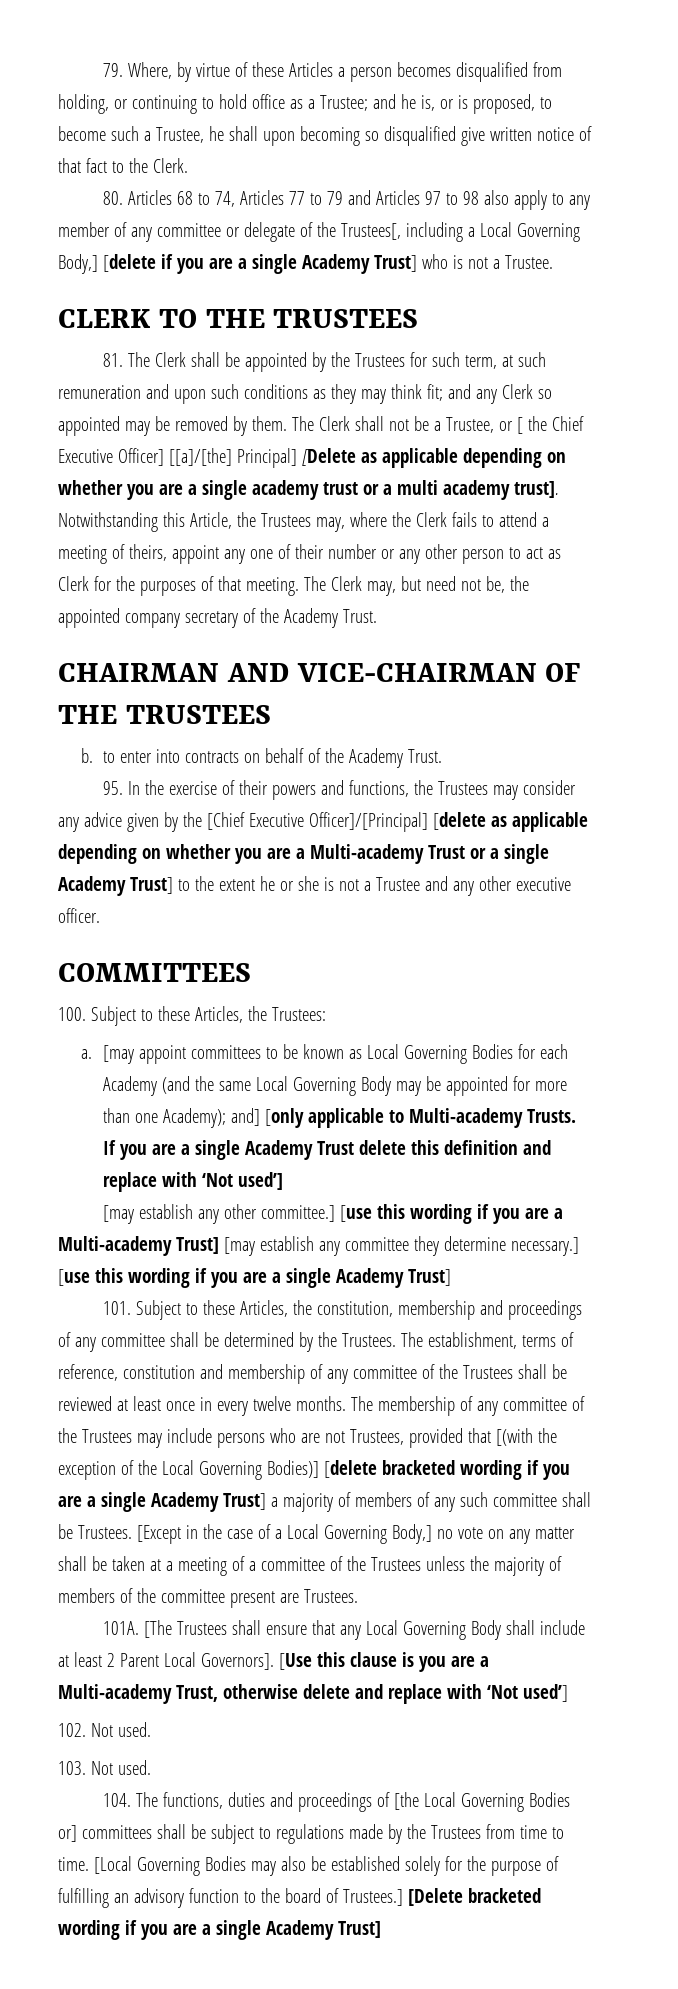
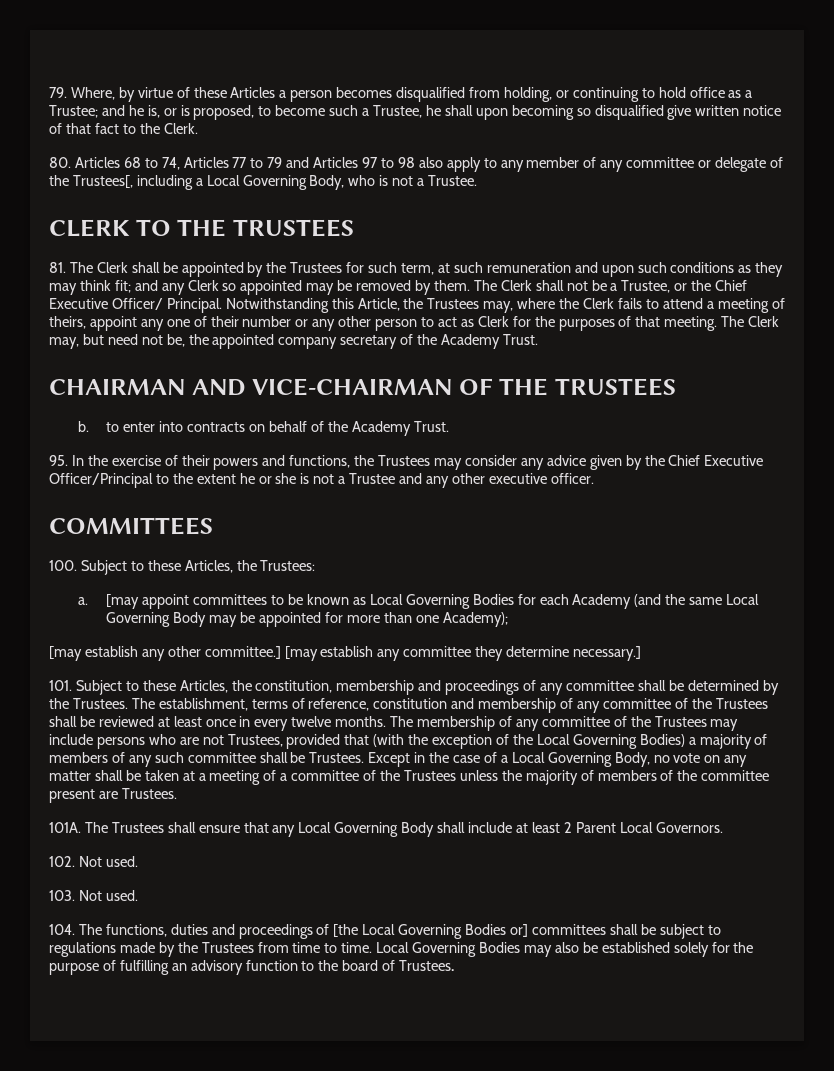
- 80. Articles 68 to 74, Articles 77 to 79 and Articles 97 to 98 also apply to any member of any committee or delegate of the Trustees[, including a Local Governing Body,] [delete if you are a single Academy Trust] who is not a Trustee.
+ 80. Articles 68 to 74, Articles 77 to 79 and Articles 97 to 98 also apply to any member of any committee or delegate of the Trustees[, including a Local Governing Body, who is not a Trustee.
- The Clerk shall not be a Trustee, or [ the Chief Executive Officer] [[a]/[the] Principal] [Delete as applicable depending on whether you are a single academy trust or a multi academy trust].
+ The Clerk shall not be a Trustee, or the Chief Executive Officer/ Principal.
- 95. In the exercise of their powers and functions, the Trustees may consider any advice given by the [Chief Executive Officer]/[Principal] [delete as applicable depending on whether you are a Multi-academy Trust or a single Academy Trust] to the extent he or she is not a Trustee and any other executive officer.
+ 95. In the exercise of their powers and functions, the Trustees may consider any advice given by the Chief Executive Officer/Principal to the extent he or she is not a Trustee and any other executive officer.
- [may appoint committees to be known as Local Governing Bodies for each Academy (and the same Local Governing Body may be appointed for more than one Academy); and] [only applicable to Multi-academy Trusts. If you are a single Academy Trust delete this definition and replace with ‘Not used’]
+ [may appoint committees to be known as Local Governing Bodies for each Academy (and the same Local Governing Body may be appointed for more than one Academy);
- [use this wording if you are a Multi-academy Trust] [may establish any committee they determine necessary.] [use this wording if you are a single Academy Trust]
+ [may establish any committee they determine necessary.]
- The membership of any committee of the Trustees may include persons who are not Trustees, provided that [(with the exception of the Local Governing Bodies)] [delete bracketed wording if you are a single Academy Trust] a majority of members of any such committee shall be Trustees.
+ The membership of any committee of the Trustees may include persons who are not Trustees, provided that (with the exception of the Local Governing Bodies) a majority of members of any such committee shall be Trustees.
- [Except in the case of a Local Governing Body,] no vote on any matter shall be taken at a meeting of a committee of the Trustees unless the majority of members of the committee present are Trustees.
+ Except in the case of a Local Governing Body, no vote on any matter shall be taken at a meeting of a committee of the Trustees unless the majority of members of the committee present are Trustees.
- [The Trustees shall ensure that any Local Governing Body shall include at least 2 Parent Local Governors]. [Use this clause is you are a Multi-academy Trust, otherwise delete and replace with ‘Not used’]
+ The Trustees shall ensure that any Local Governing Body shall include at least 2 Parent Local Governors.
- [Local Governing Bodies may also be established solely for the purpose of fulfilling an advisory function to the board of Trustees.] [Delete bracketed wording if you are a single Academy Trust]
+ Local Governing Bodies may also be established solely for the purpose of fulfilling an advisory function to the board of Trustees.

